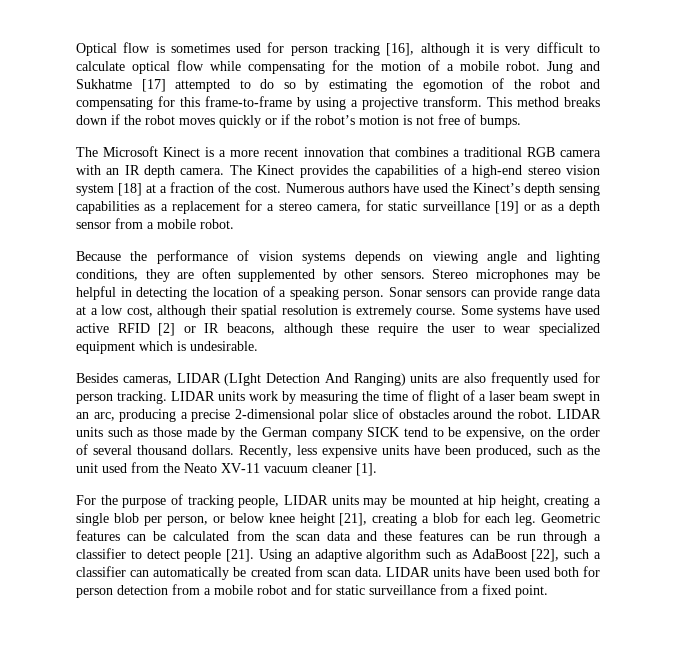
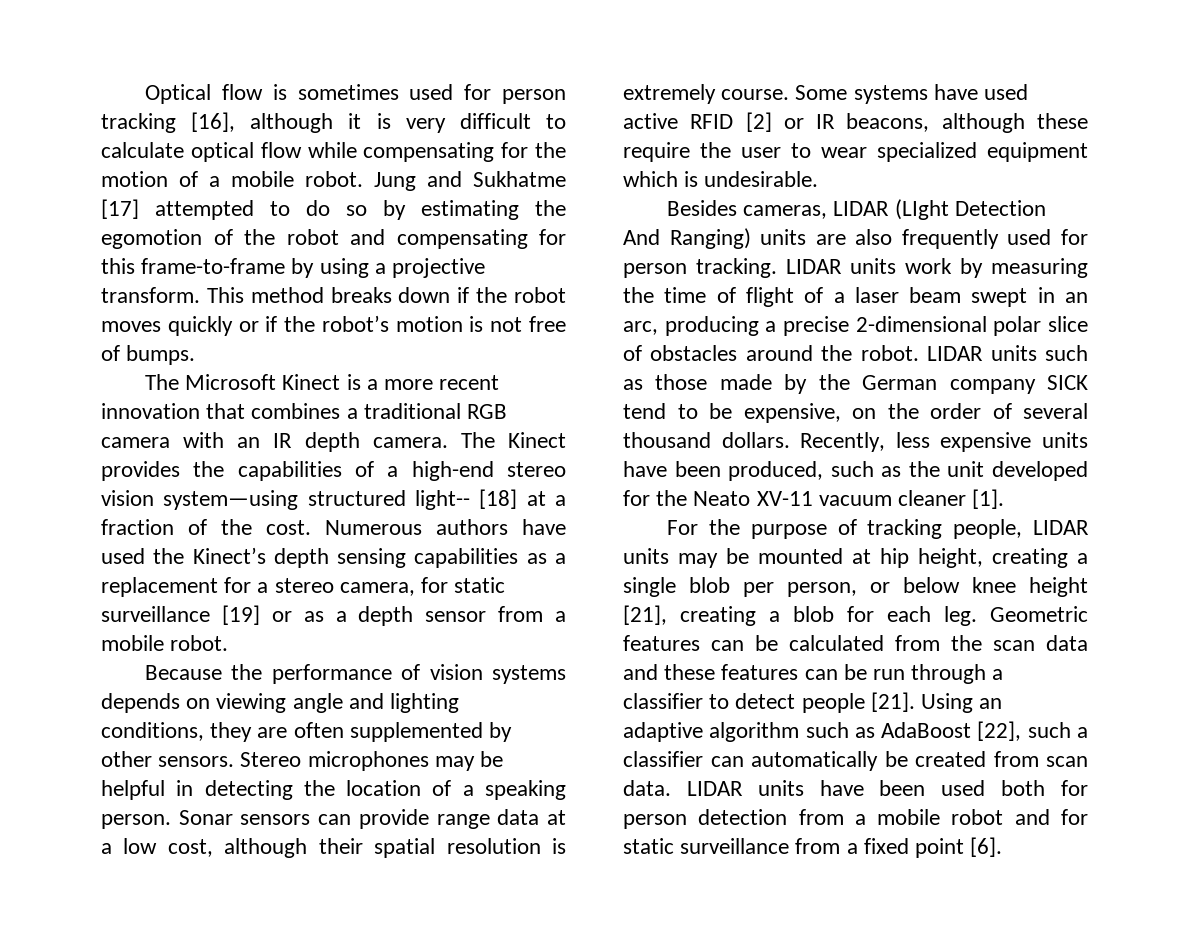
- The Kinect provides the capabilities of a high-end stereo vision system [18] at a fraction of the cost.
+ The Kinect provides the capabilities of a high-end stereo vision system—using structured light-- [18] at a fraction of the cost.
- Recently, less expensive units have been produced, such as the unit used from the Neato XV-11 vacuum cleaner [1].
+ Recently, less expensive units have been produced, such as the unit developed for the Neato XV-11 vacuum cleaner [1].
- LIDAR units have been used both for person detection from a mobile robot and for static surveillance from a fixed point.
+ LIDAR units have been used both for person detection from a mobile robot and for static surveillance from a fixed point [6].

